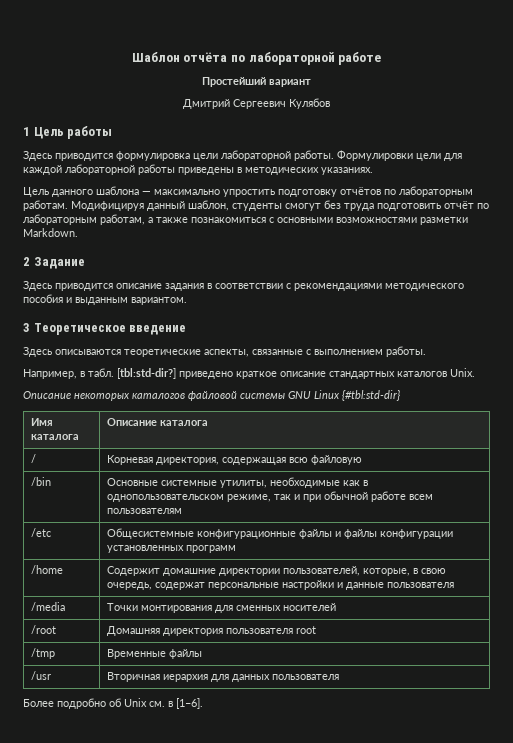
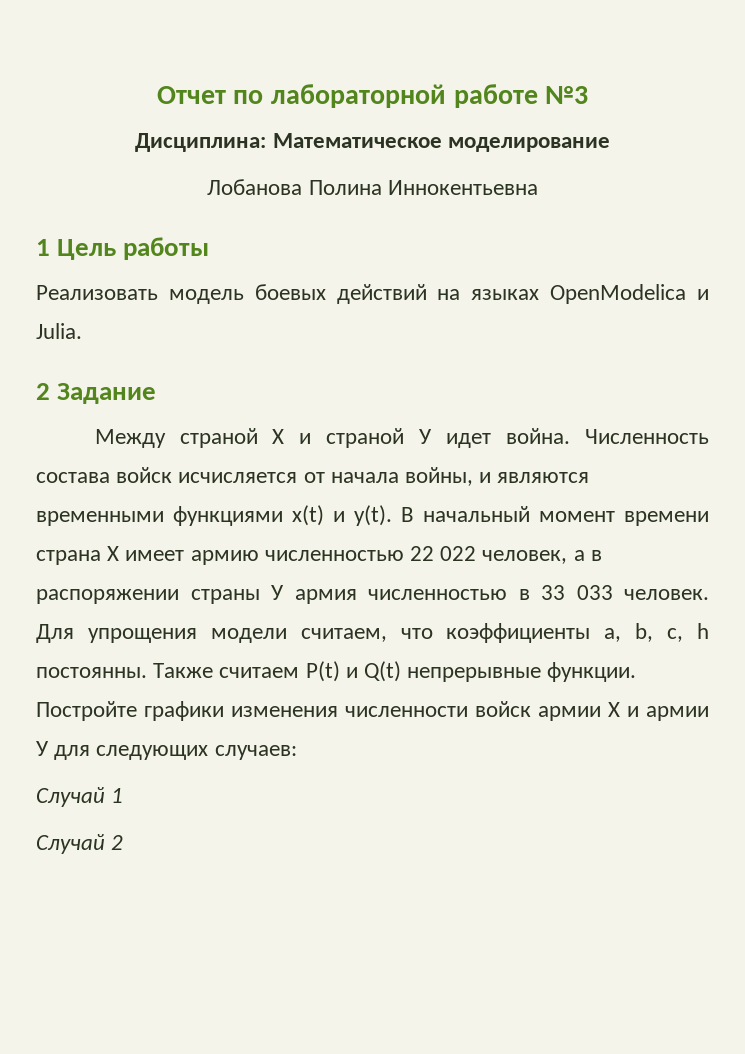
- Шаблон отчёта по лабораторной работе
- Простейший вариант
- Дмитрий Сергеевич Кулябов
+ Отчет по лабораторной работе №3
+ Дисциплина: Математическое моделирование
+ Лобанова Полина Иннокентьевна
  1 Цель работы
- Здесь приводится формулировка цели лабораторной работы. Формулировки цели для каждой лабораторной работы приведены в методических указаниях.
- Цель данного шаблона — максимально упростить подготовку отчётов по лабораторным работам. Модифицируя данный шаблон, студенты смогут без труда подготовить отчёт по лабораторным работам, а также познакомиться с основными возможностями разметки Markdown.
+ Реализовать модель боевых действий на языках OpenModelica и Julia.
  2 Задание
- Здесь приводится описание задания в соответствии с рекомендациями методического пособия и выданным вариантом.
- 3 Теоретическое введение
- Здесь описываются теоретические аспекты, связанные с выполнением работы.
- Например, в табл. [tbl:std-dir?] приведено краткое описание стандартных каталогов Unix.
- Описание некоторых каталогов файловой системы GNU Linux {#tbl:std-dir}
- Имя каталога | Описание каталога
- / | Корневая директория, содержащая всю файловую
- /bin | Основные системные утилиты, необходимые как в однопользовательском режиме, так и при обычной работе всем пользователям
- /etc | Общесистемные конфигурационные файлы и файлы конфигурации установленных программ
- /home | Содержит домашние директории пользователей, которые, в свою очередь, содержат персональные настройки и данные пользователя
- /media | Точки монтирования для сменных носителей
- /root | Домашняя директория пользователя root
- /tmp | Временные файлы
- /usr | Вторичная иерархия для данных пользователя
- Более подробно об Unix см. в [1–6].
+ Между страной Х и страной У идет война. Численность состава войск исчисляется от начала войны, и являются временными функциями x(t) и y(t). В начальный момент времени страна Х имеет армию численностью 22 022 человек, а в распоряжении страны У армия численностью в 33 033 человек. Для упрощения модели считаем, что коэффициенты a, b, c, h постоянны. Также считаем P(t) и Q(t) непрерывные функции. Постройте графики изменения численности войск армии Х и армии У для следующих случаев:
+ Случай 1
+ Случай 2

